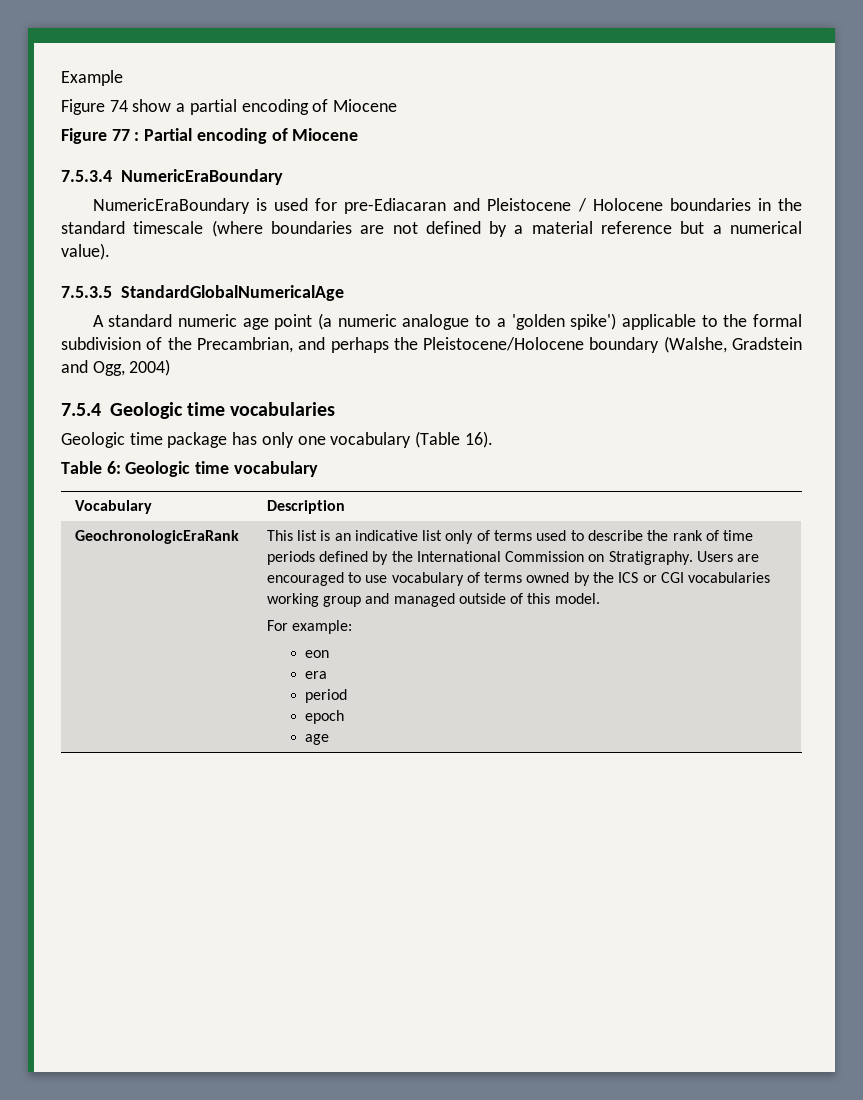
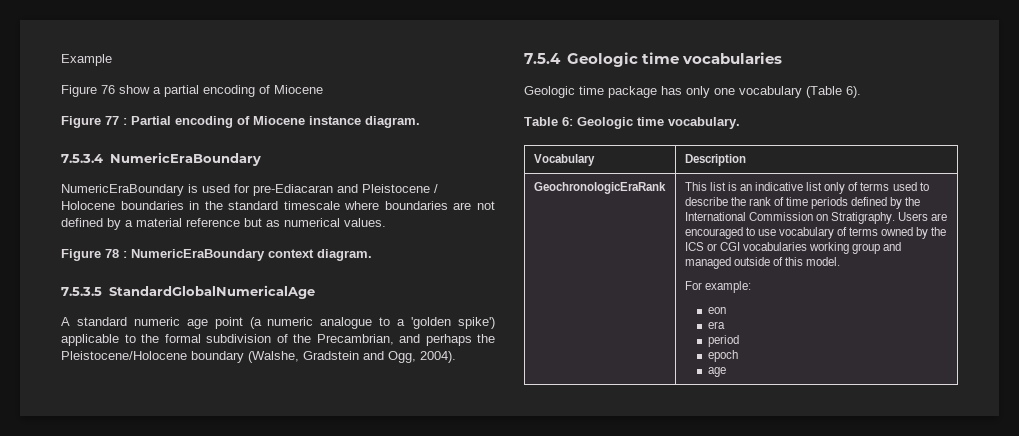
- Figure 74 show a partial encoding of Miocene
+ Figure 76 show a partial encoding of Miocene
- Figure 77 : Partial encoding of Miocene
+ Figure 77 : Partial encoding of Miocene instance diagram.
- NumericEraBoundary is used for pre-Ediacaran and Pleistocene / Holocene boundaries in the standard timescale (where boundaries are not defined by a material reference but a numerical value).
+ NumericEraBoundary is used for pre-Ediacaran and Pleistocene / Holocene boundaries in the standard timescale where boundaries are not defined by a material reference but as numerical values.
+ Figure 78 : NumericEraBoundary context diagram.
- A standard numeric age point (a numeric analogue to a 'golden spike') applicable to the formal subdivision of the Precambrian, and perhaps the Pleistocene/Holocene boundary (Walshe, Gradstein and Ogg, 2004)
+ A standard numeric age point (a numeric analogue to a 'golden spike') applicable to the formal subdivision of the Precambrian, and perhaps the Pleistocene/Holocene boundary (Walshe, Gradstein and Ogg, 2004).
- Geologic time package has only one vocabulary (Table 16).
+ Geologic time package has only one vocabulary (Table 6).
- Table 6: Geologic time vocabulary
+ Table 6: Geologic time vocabulary.

